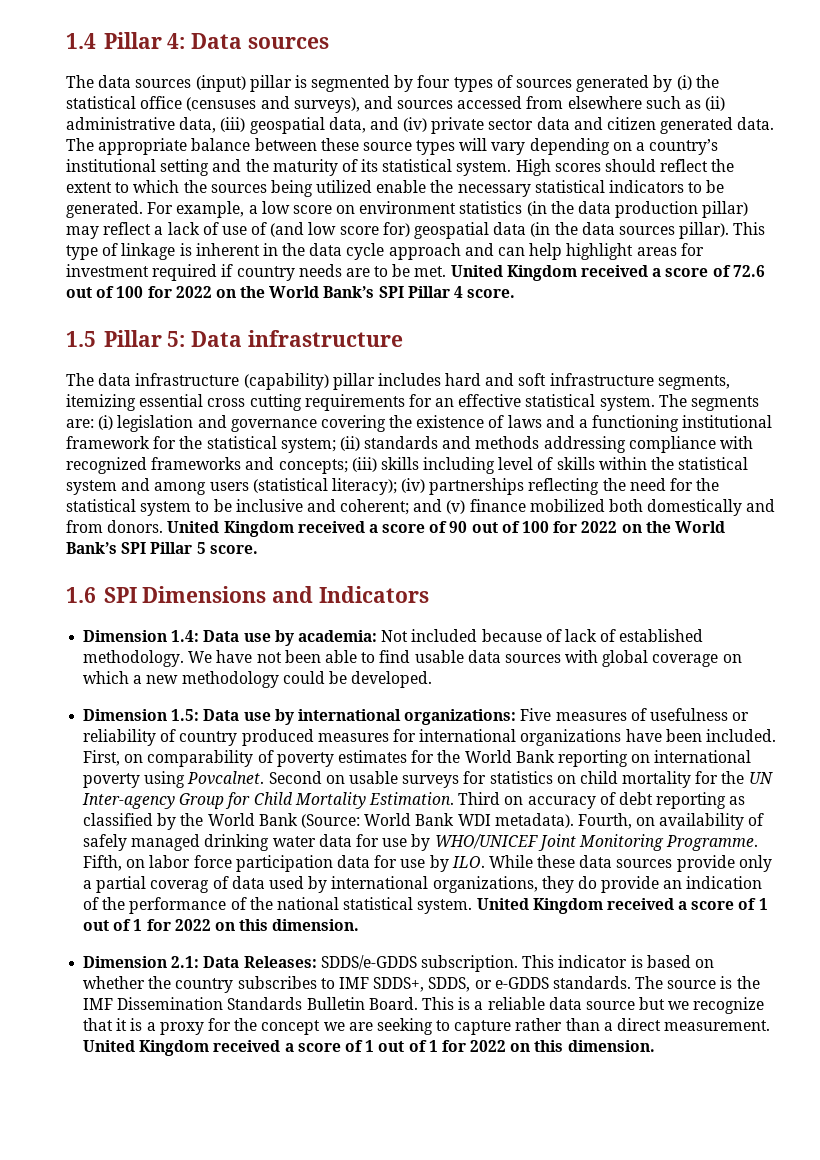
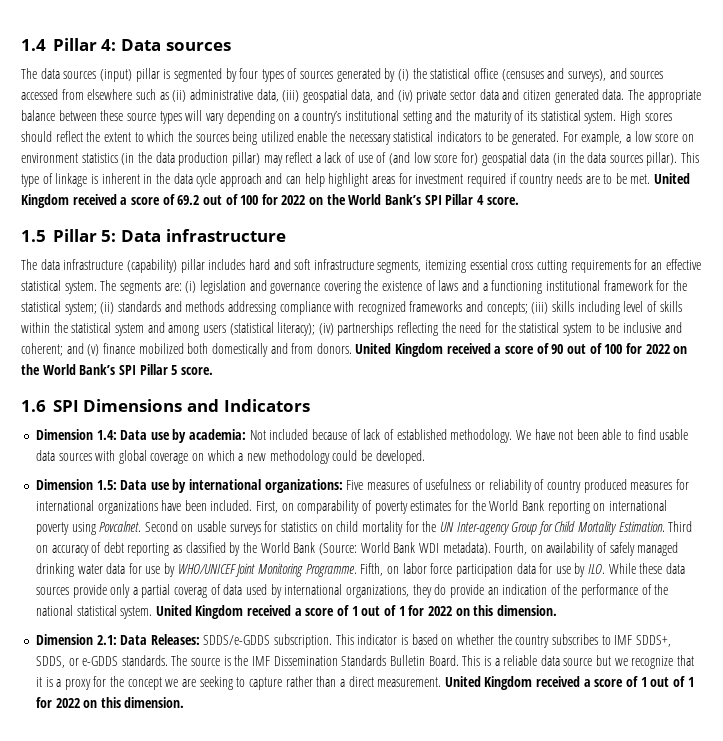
- United Kingdom received a score of 72.6 out of 100 for 2022 on the World Bank’s SPI Pillar 4 score.
+ United Kingdom received a score of 69.2 out of 100 for 2022 on the World Bank’s SPI Pillar 4 score.

